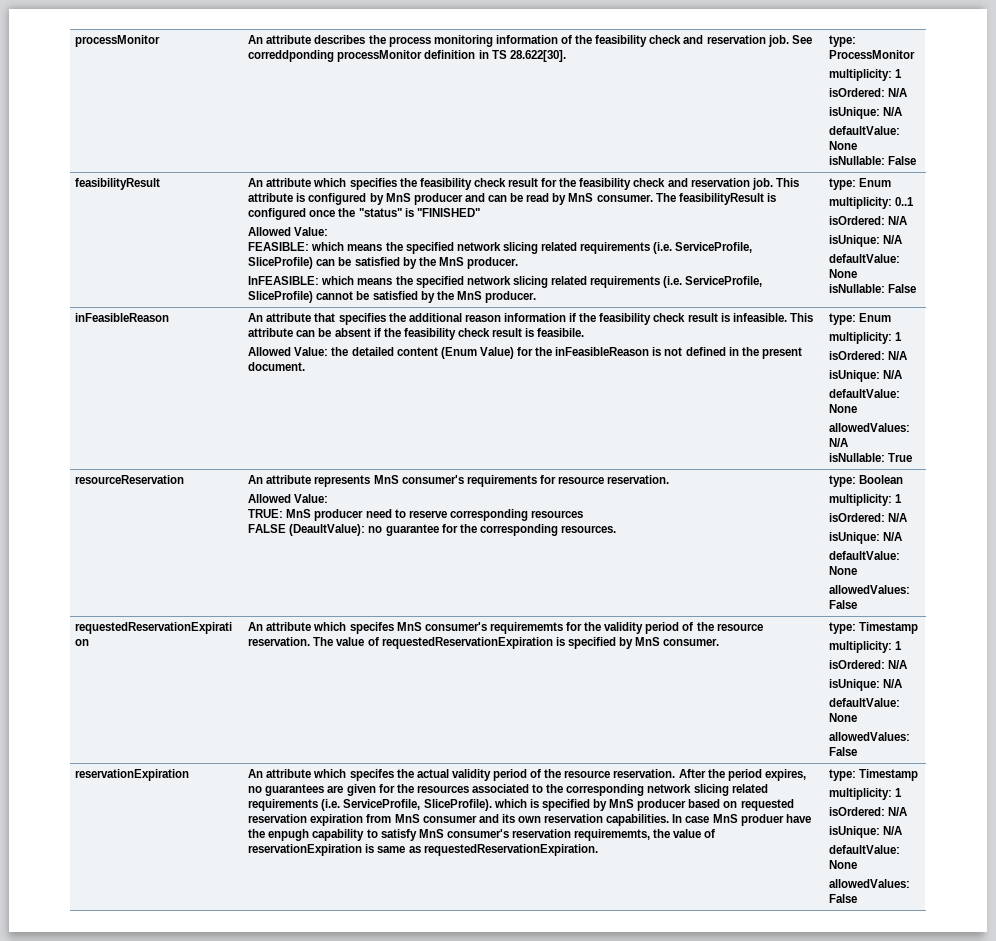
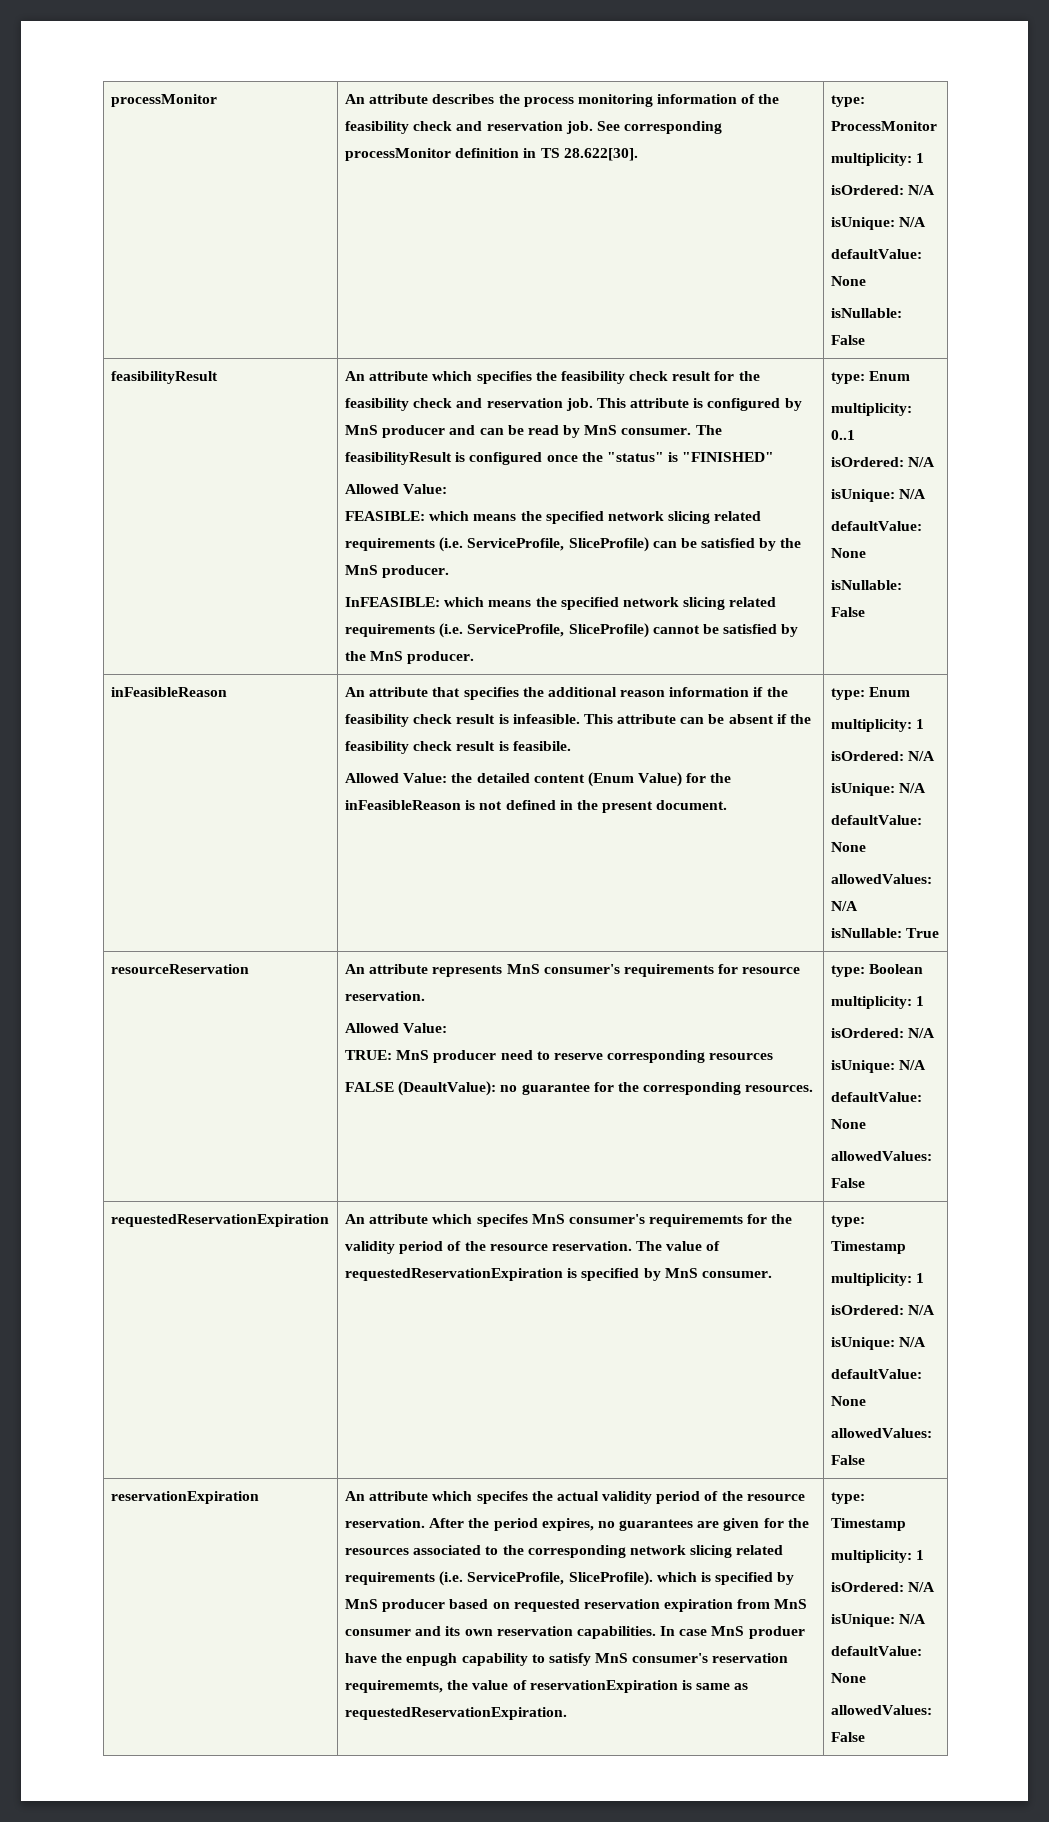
- processMonitor | An attribute describes the process monitoring information of the feasibility check and reservation job. See correddponding processMonitor definition in TS 28.622[30]. | type: ProcessMonitor
+ processMonitor | An attribute describes the process monitoring information of the feasibility check and reservation job. See corresponding processMonitor definition in TS 28.622[30]. | type: ProcessMonitor

